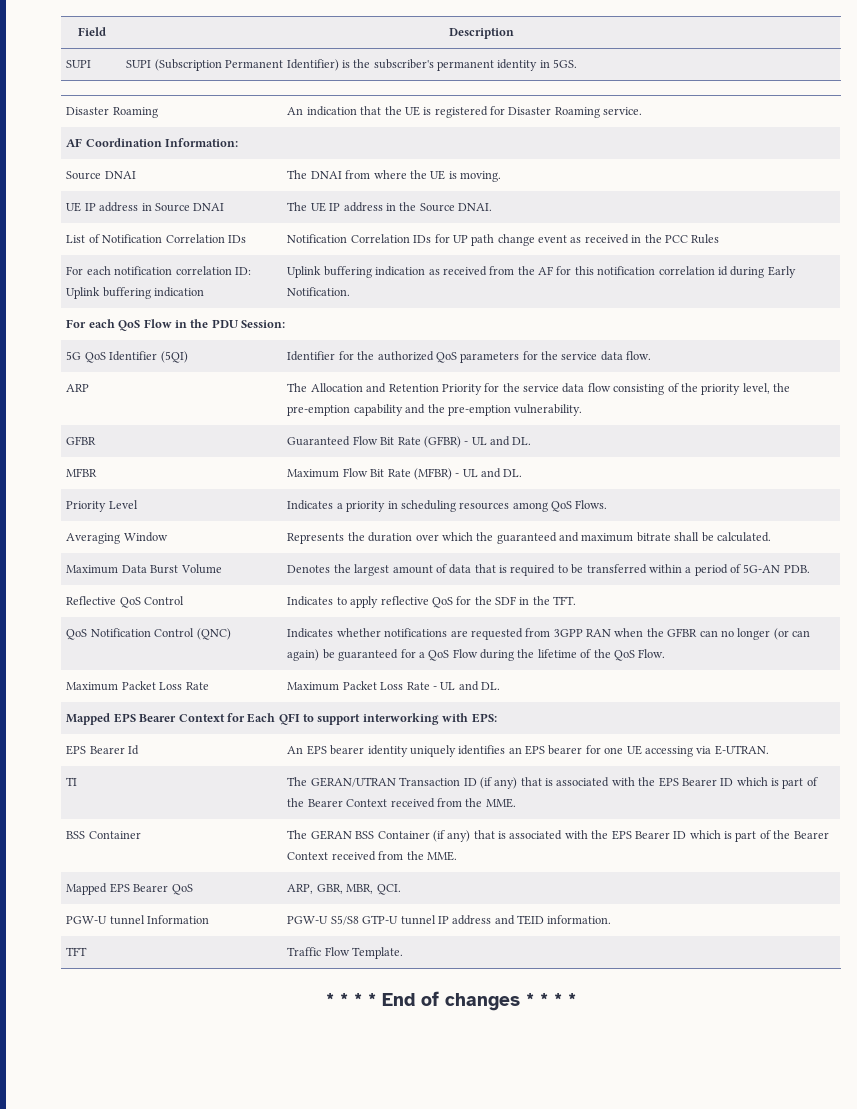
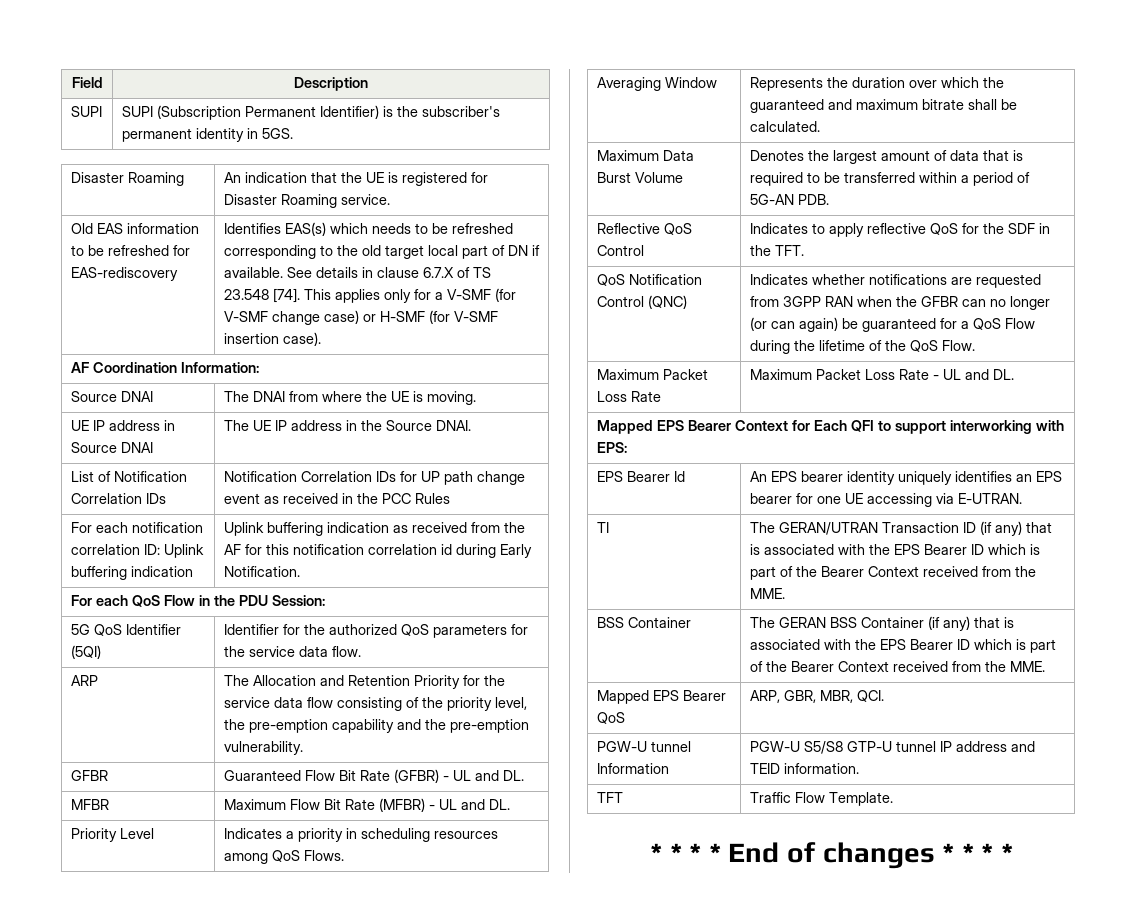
+ Old EAS information to be refreshed for EAS-rediscovery | Identifies EAS(s) which needs to be refreshed corresponding to the old target local part of DN if available. See details in clause 6.7.X of TS 23.548 [74]. This applies only for a V-SMF (for V-SMF change case) or H-SMF (for V-SMF insertion case).

